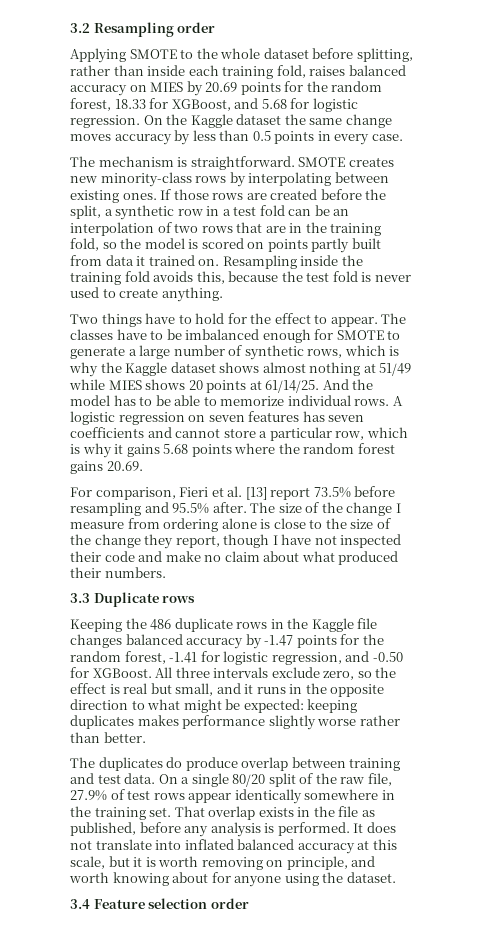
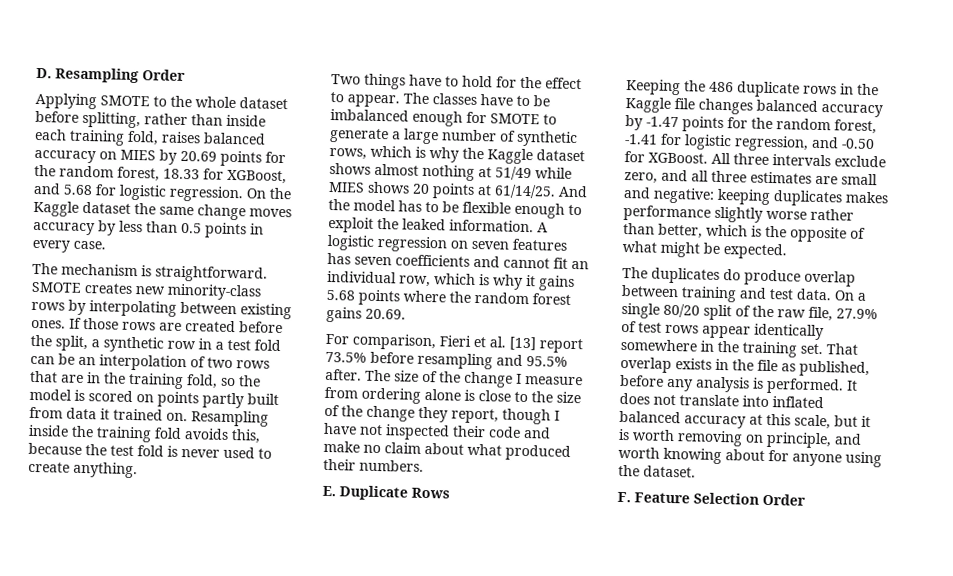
- 3.2 Resampling order
+ D. Resampling Order
- And the model has to be able to memorize individual rows.
+ And the model has to be flexible enough to exploit the leaked information.
- A logistic regression on seven features has seven coefficients and cannot store a particular row, which is why it gains 5.68 points where the random forest gains 20.69.
+ A logistic regression on seven features has seven coefficients and cannot fit an individual row, which is why it gains 5.68 points where the random forest gains 20.69.
- 3.3 Duplicate rows
+ E. Duplicate Rows
- All three intervals exclude zero, so the effect is real but small, and it runs in the opposite direction to what might be expected: keeping duplicates makes performance slightly worse rather than better.
+ All three intervals exclude zero, and all three estimates are small and negative: keeping duplicates makes performance slightly worse rather than better, which is the opposite of what might be expected.
- 3.4 Feature selection order
+ F. Feature Selection Order

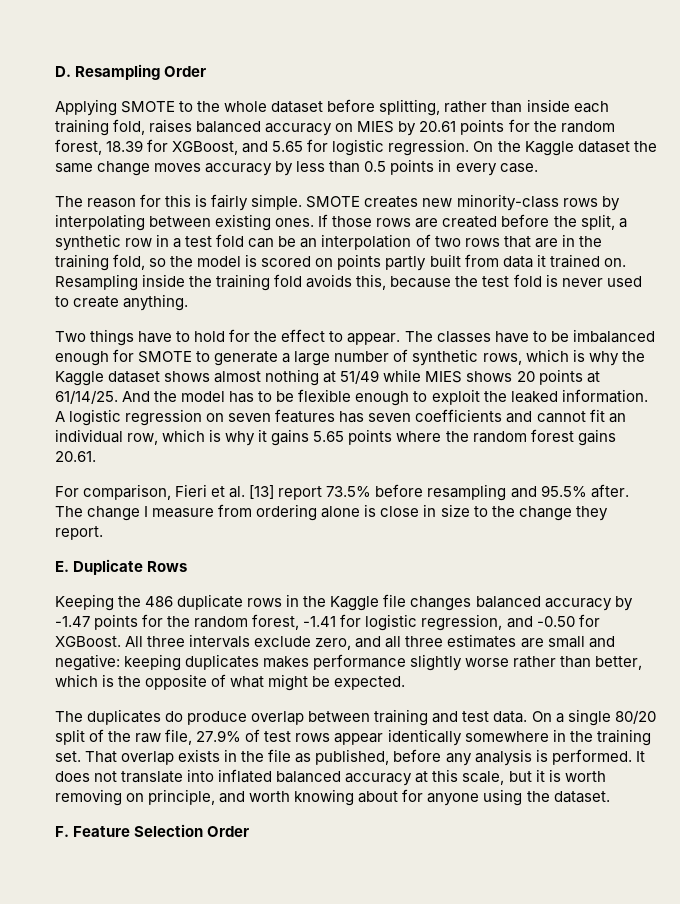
- Applying SMOTE to the whole dataset before splitting, rather than inside each training fold, raises balanced accuracy on MIES by 20.69 points for the random forest, 18.33 for XGBoost, and 5.68 for logistic regression.
+ Applying SMOTE to the whole dataset before splitting, rather than inside each training fold, raises balanced accuracy on MIES by 20.61 points for the random forest, 18.39 for XGBoost, and 5.65 for logistic regression.
- The mechanism is straightforward.
+ The reason for this is fairly simple.
- A logistic regression on seven features has seven coefficients and cannot fit an individual row, which is why it gains 5.68 points where the random forest gains 20.69.
+ A logistic regression on seven features has seven coefficients and cannot fit an individual row, which is why it gains 5.65 points where the random forest gains 20.61.
- The size of the change I measure from ordering alone is close to the size of the change they report, though I have not inspected their code and make no claim about what produced their numbers.
+ The change I measure from ordering alone is close in size to the change they report.

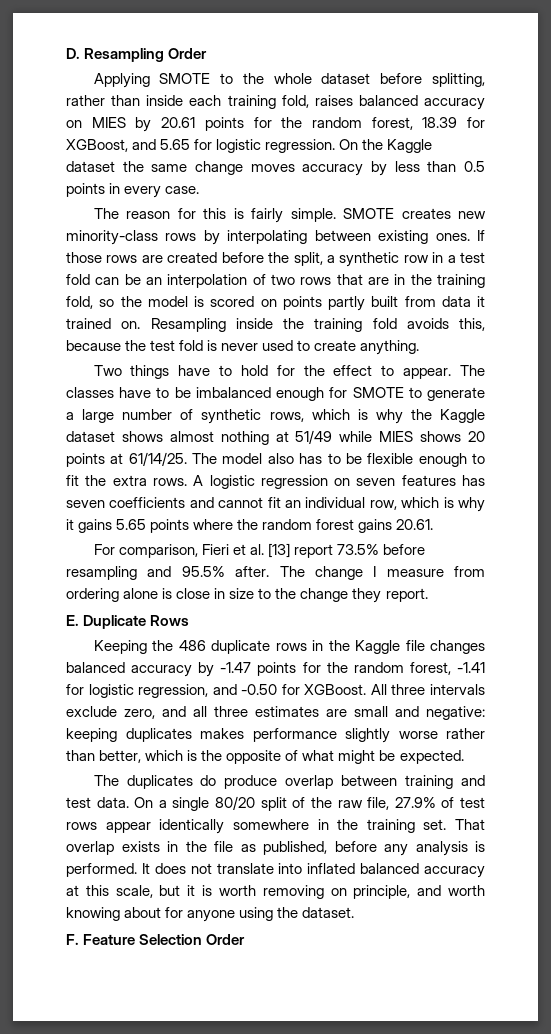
- And the model has to be flexible enough to exploit the leaked information.
+ The model also has to be flexible enough to fit the extra rows.

